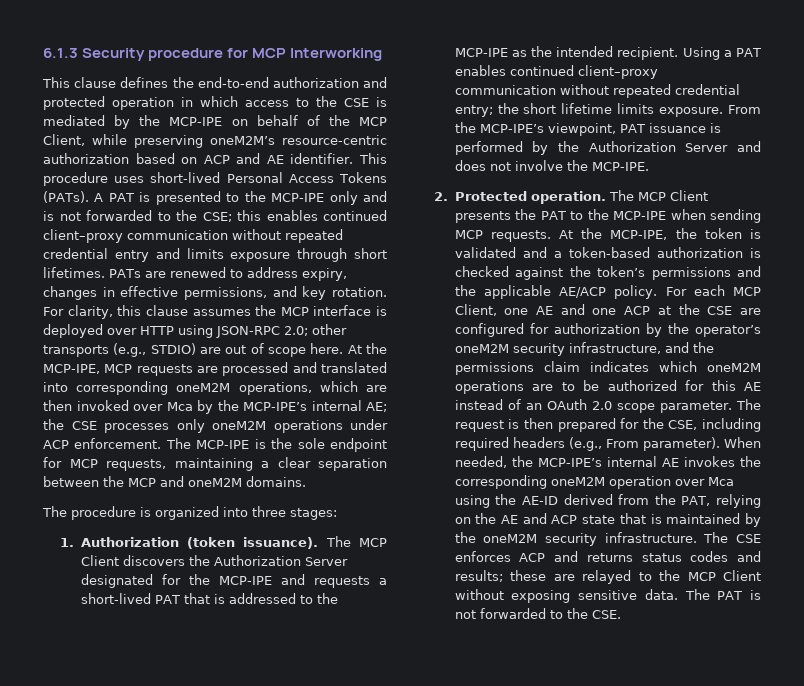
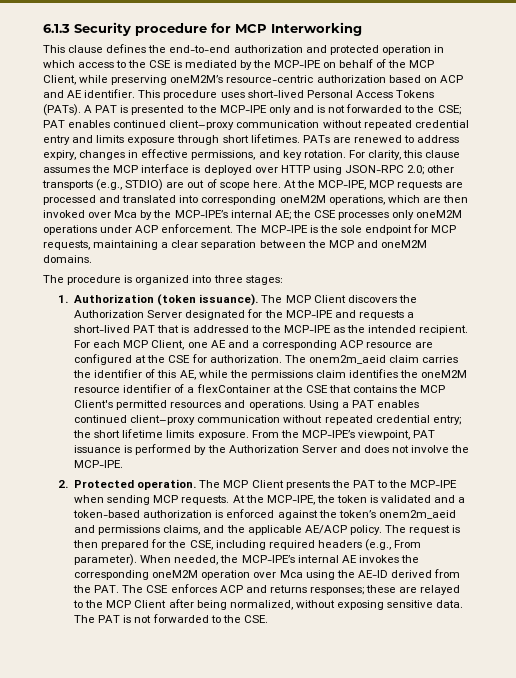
- A PAT is presented to the MCP-IPE only and is not forwarded to the CSE; this enables continued client–proxy communication without repeated credential entry and limits exposure through short lifetimes.
+ A PAT is presented to the MCP-IPE only and is not forwarded to the CSE; PAT enables continued client–proxy communication without repeated credential entry and limits exposure through short lifetimes.
+ For each MCP Client, one AE and a corresponding ACP resource are configured at the CSE for authorization. The onem2m_aeid claim carries the identifier of this AE, while the permissions claim identifies the oneM2M resource identifier of a flexContainer at the CSE that contains the MCP Client's permitted resources and operations.
- At the MCP-IPE, the token is validated and a token-based authorization is checked against the token’s permissions and the applicable AE/ACP policy.
+ At the MCP-IPE, the token is validated and a token-based authorization is enforced against the token’s onem2m_aeid and permissions claims, and the applicable AE/ACP policy.
- For each MCP Client, one AE and one ACP at the CSE are configured for authorization by the operator’s oneM2M security infrastructure, and the permissions claim indicates which oneM2M operations are to be authorized for this AE instead of an OAuth 2.0 scope parameter.
- When needed, the MCP-IPE’s internal AE invokes the corresponding oneM2M operation over Mca using the AE-ID derived from the PAT, relying on the AE and ACP state that is maintained by the oneM2M security infrastructure. The CSE enforces ACP and returns status codes and results; these are relayed to the MCP Client without exposing sensitive data.
+ When needed, the MCP-IPE’s internal AE invokes the corresponding oneM2M operation over Mca using the AE-ID derived from the PAT. The CSE enforces ACP and returns responses; these are relayed to the MCP Client after being normalized, without exposing sensitive data.

